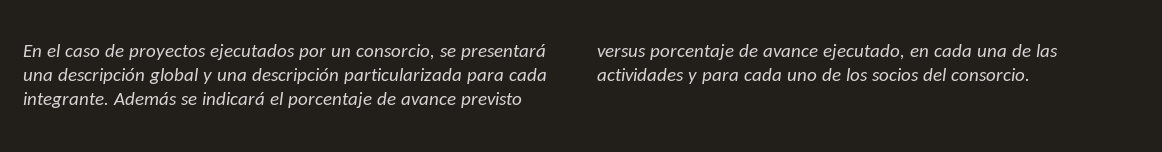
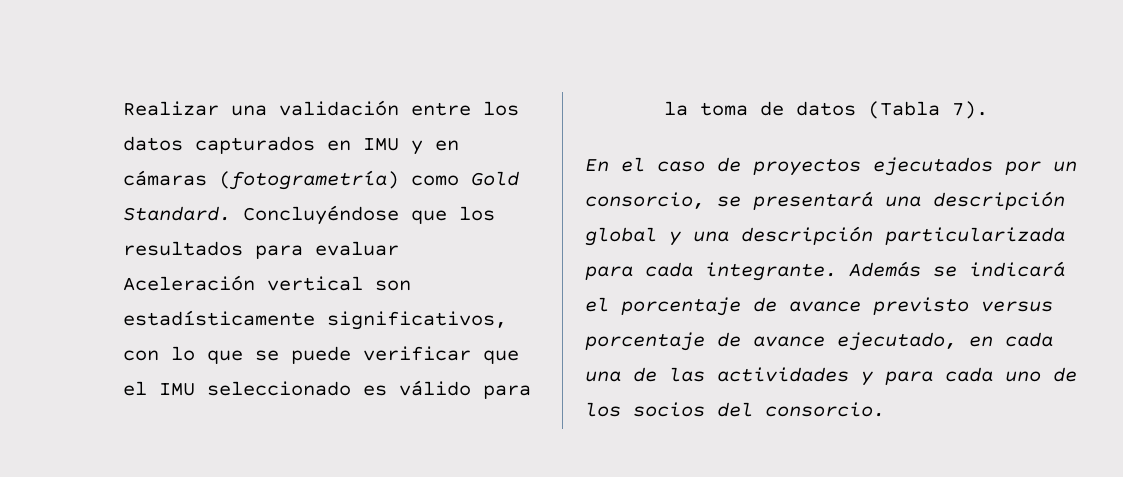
+ Realizar una validación entre los datos capturados en IMU y en cámaras (fotogrametría) como Gold Standard. Concluyéndose que los resultados para evaluar Aceleración vertical son estadísticamente significativos, con lo que se puede verificar que el IMU seleccionado es válido para la toma de datos (Tabla 7).

